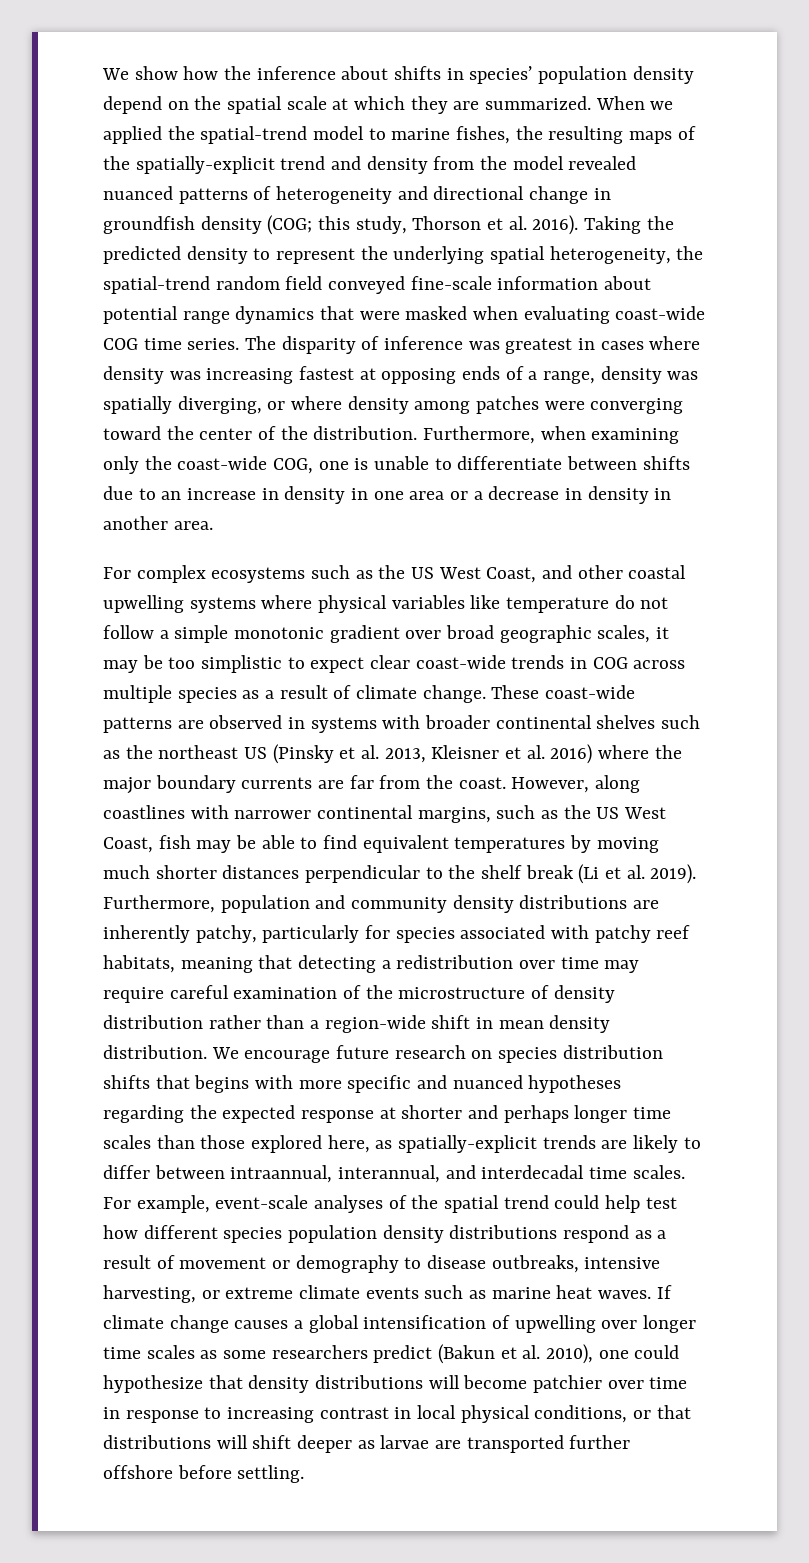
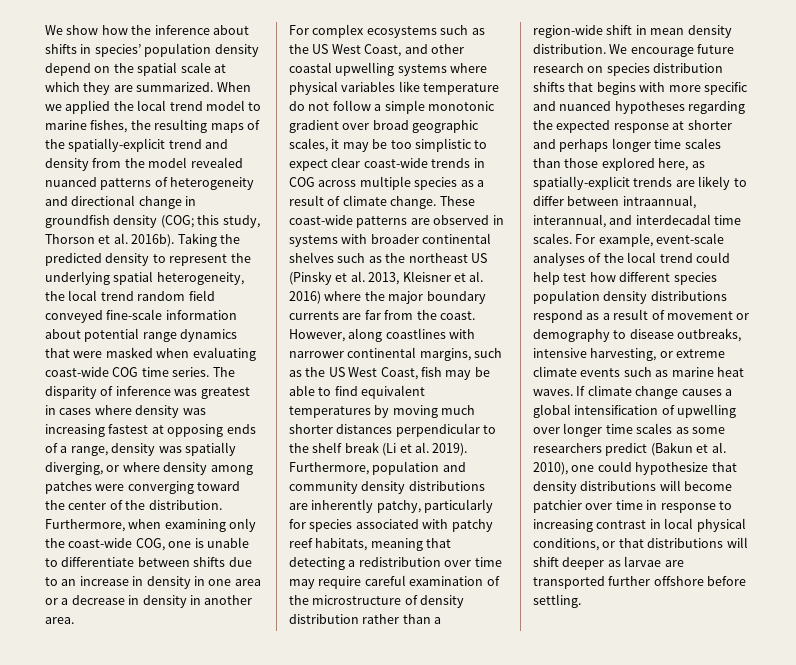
- When we applied the spatial-trend model to marine fishes, the resulting maps of the spatially-explicit trend and density from the model revealed nuanced patterns of heterogeneity and directional change in groundfish density (COG; this study, Thorson et al. 2016).
+ When we applied the local trend model to marine fishes, the resulting maps of the spatially-explicit trend and density from the model revealed nuanced patterns of heterogeneity and directional change in groundfish density (COG; this study, Thorson et al. 2016b).
- Taking the predicted density to represent the underlying spatial heterogeneity, the spatial-trend random field conveyed fine-scale information about potential range dynamics that were masked when evaluating coast-wide COG time series.
+ Taking the predicted density to represent the underlying spatial heterogeneity, the local trend random field conveyed fine-scale information about potential range dynamics that were masked when evaluating coast-wide COG time series.
- For example, event-scale analyses of the spatial trend could help test how different species population density distributions respond as a result of movement or demography to disease outbreaks, intensive harvesting, or extreme climate events such as marine heat waves.
+ For example, event-scale analyses of the local trend could help test how different species population density distributions respond as a result of movement or demography to disease outbreaks, intensive harvesting, or extreme climate events such as marine heat waves.

